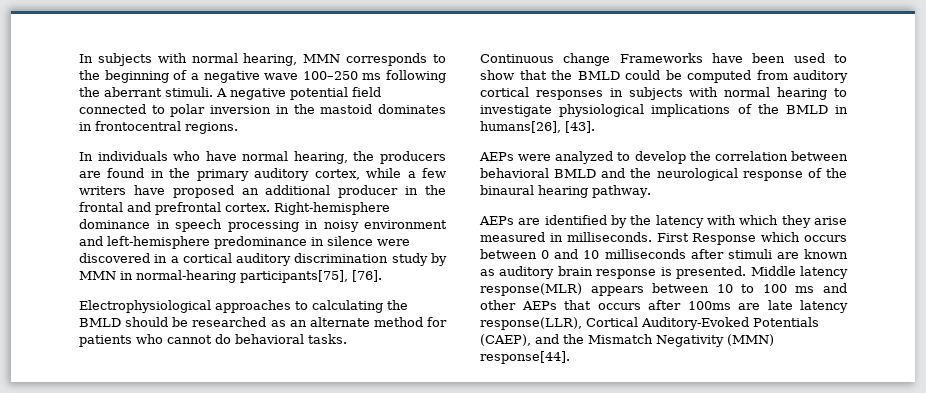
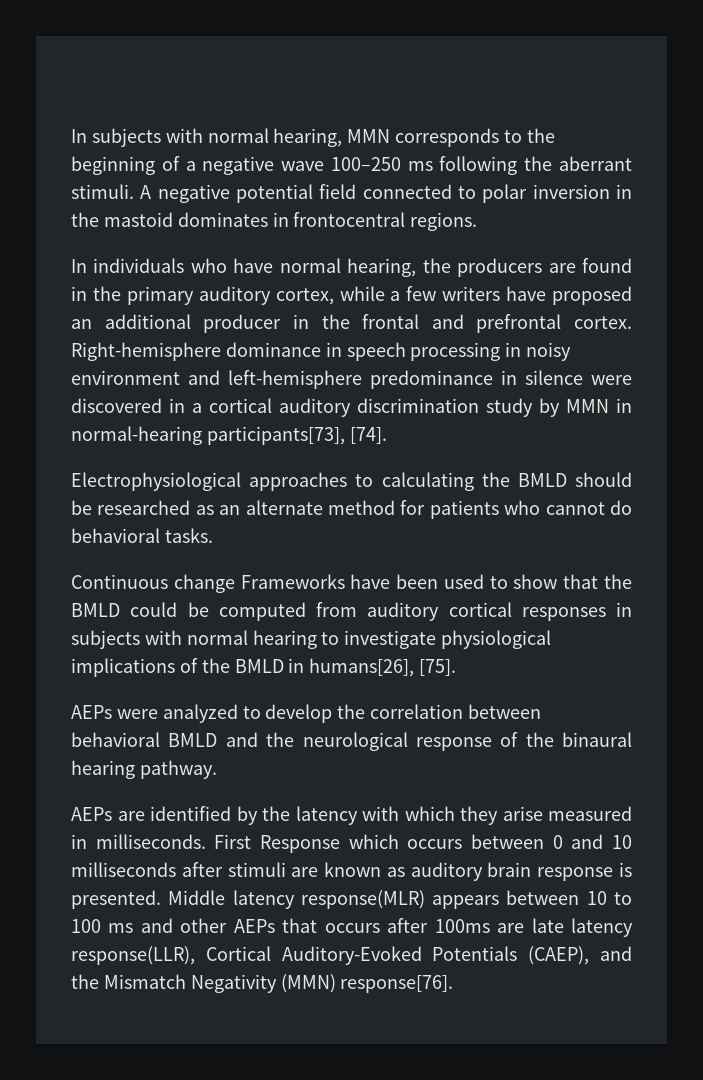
- Right-hemisphere dominance in speech processing in noisy environment and left-hemisphere predominance in silence were discovered in a cortical auditory discrimination study by MMN in normal-hearing participants[75], [76].
+ Right-hemisphere dominance in speech processing in noisy environment and left-hemisphere predominance in silence were discovered in a cortical auditory discrimination study by MMN in normal-hearing participants[73], [74].
- Continuous change Frameworks have been used to show that the BMLD could be computed from auditory cortical responses in subjects with normal hearing to investigate physiological implications of the BMLD in humans[26], [43].
+ Continuous change Frameworks have been used to show that the BMLD could be computed from auditory cortical responses in subjects with normal hearing to investigate physiological implications of the BMLD in humans[26], [75].
- Middle latency response(MLR) appears between 10 to 100 ms and other AEPs that occurs after 100ms are late latency response(LLR), Cortical Auditory-Evoked Potentials (CAEP), and the Mismatch Negativity (MMN) response[44].
+ Middle latency response(MLR) appears between 10 to 100 ms and other AEPs that occurs after 100ms are late latency response(LLR), Cortical Auditory-Evoked Potentials (CAEP), and the Mismatch Negativity (MMN) response[76].

